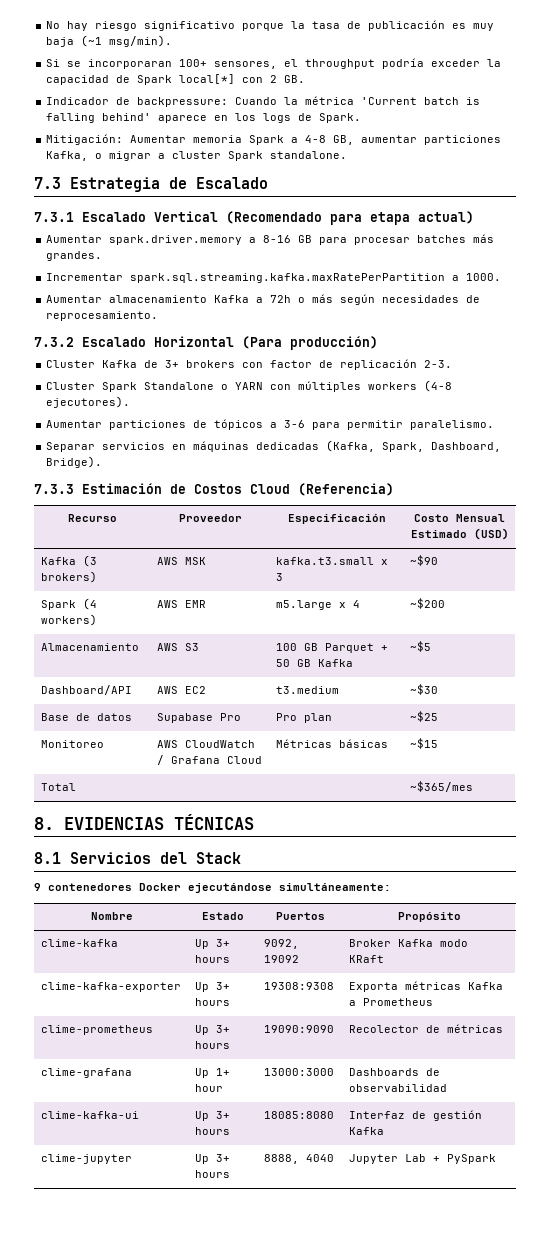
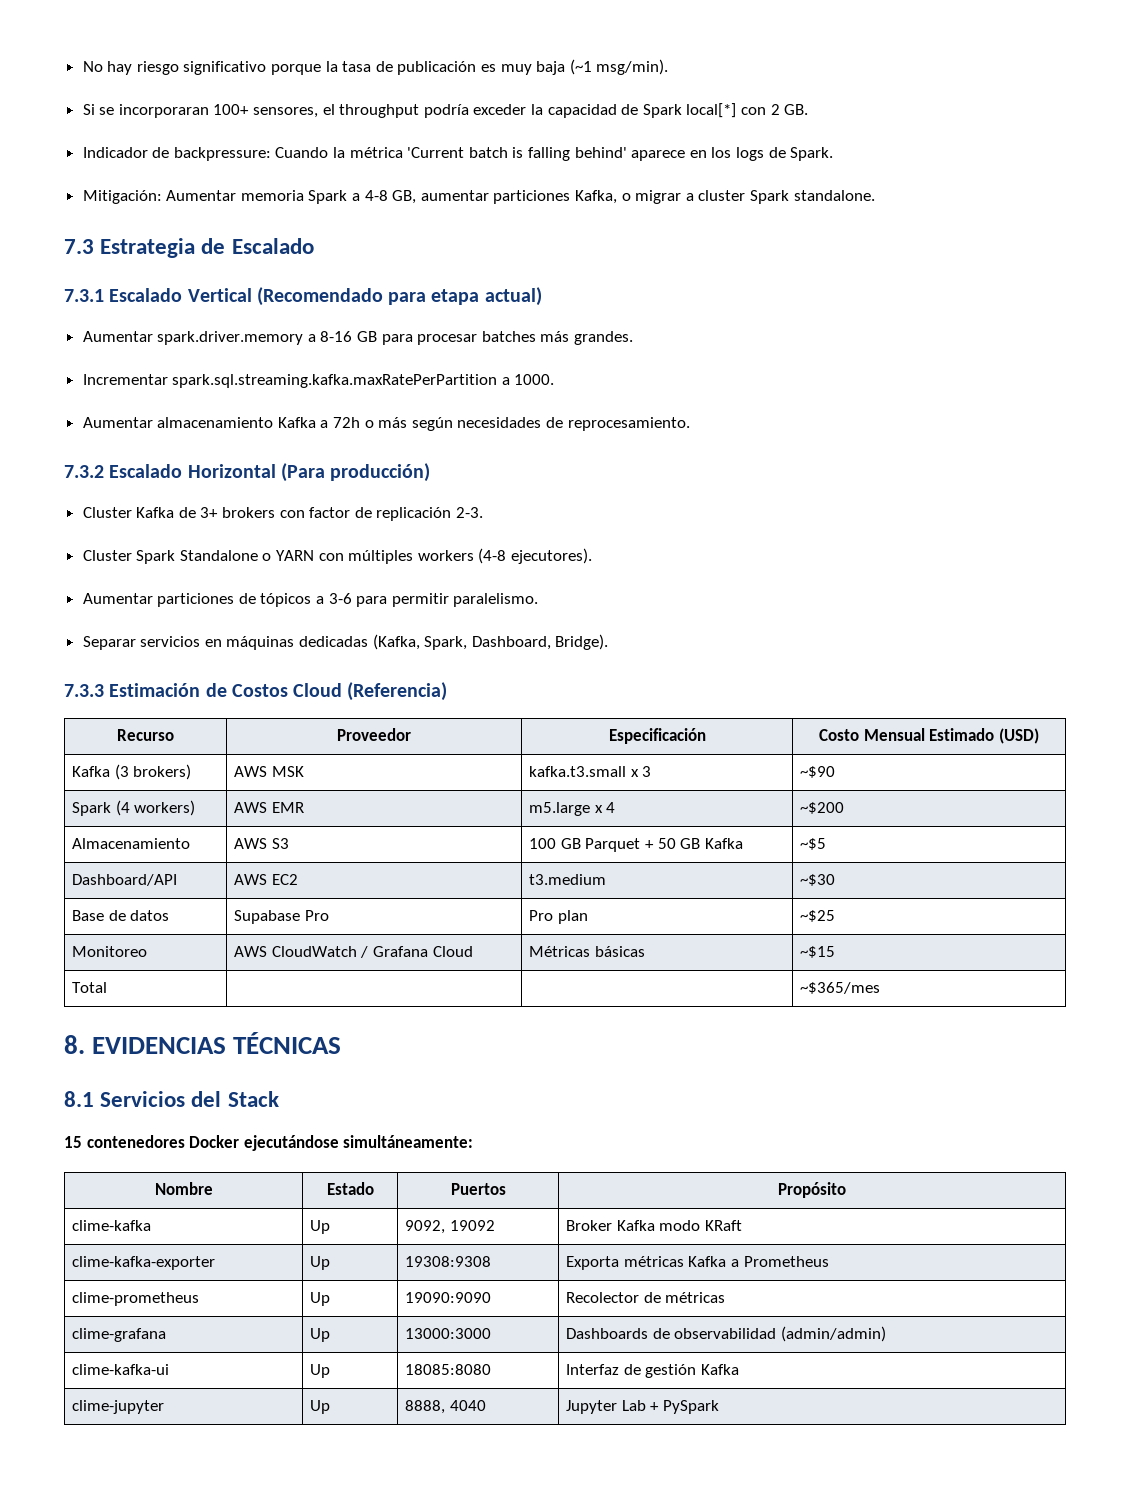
- 9 contenedores Docker ejecutándose simultáneamente:
+ 15 contenedores Docker ejecutándose simultáneamente:
- clime-kafka | Up 3+ hours | 9092, 19092 | Broker Kafka modo KRaft
+ clime-kafka | Up | 9092, 19092 | Broker Kafka modo KRaft
- clime-kafka-exporter | Up 3+ hours | 19308:9308 | Exporta métricas Kafka a Prometheus
+ clime-kafka-exporter | Up | 19308:9308 | Exporta métricas Kafka a Prometheus
- clime-prometheus | Up 3+ hours | 19090:9090 | Recolector de métricas
+ clime-prometheus | Up | 19090:9090 | Recolector de métricas
- clime-grafana | Up 1+ hour | 13000:3000 | Dashboards de observabilidad
+ clime-grafana | Up | 13000:3000 | Dashboards de observabilidad (admin/admin)
- clime-kafka-ui | Up 3+ hours | 18085:8080 | Interfaz de gestión Kafka
+ clime-kafka-ui | Up | 18085:8080 | Interfaz de gestión Kafka
- clime-jupyter | Up 3+ hours | 8888, 4040 | Jupyter Lab + PySpark
+ clime-jupyter | Up | 8888, 4040 | Jupyter Lab + PySpark

